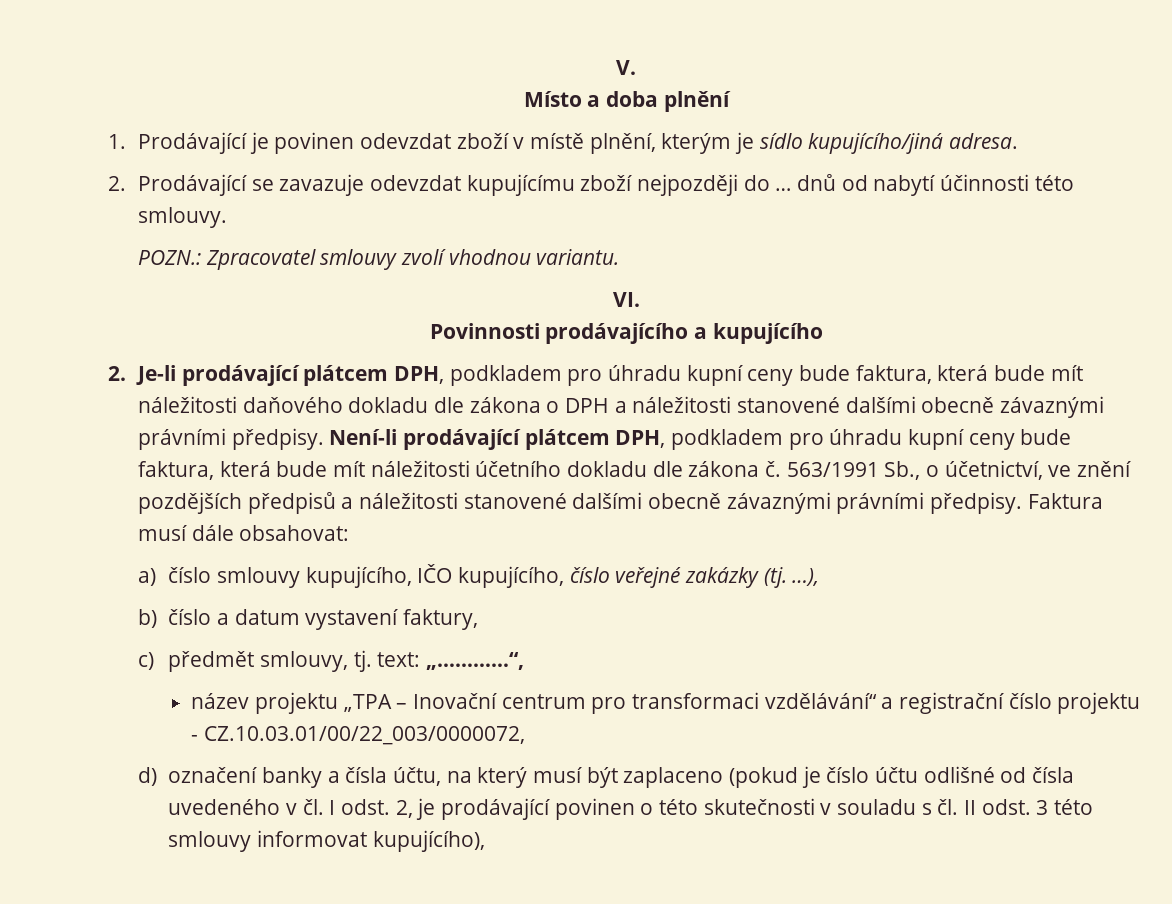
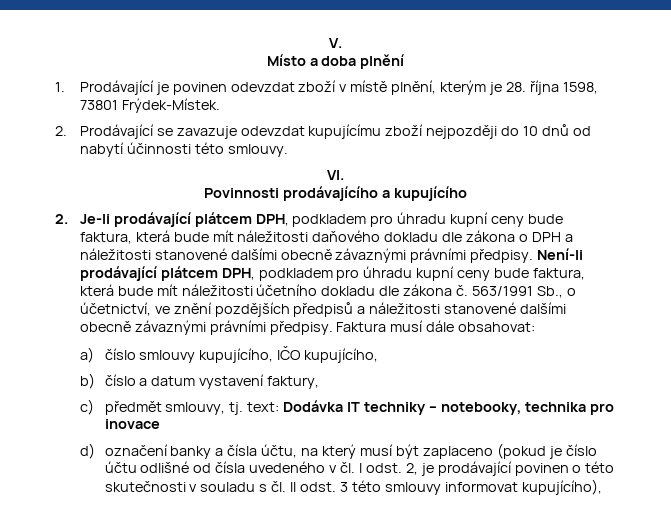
- 1. Prodávající je povinen odevzdat zboží v místě plnění, kterým je sídlo kupujícího/jiná adresa.
+ 1. Prodávající je povinen odevzdat zboží v místě plnění, kterým je 28. října 1598, 73801 Frýdek-Místek.
- 2. Prodávající se zavazuje odevzdat kupujícímu zboží nejpozději do … dnů od nabytí účinnosti této smlouvy.
+ 2. Prodávající se zavazuje odevzdat kupujícímu zboží nejpozději do 10 dnů od nabytí účinnosti této smlouvy.
- POZN.: Zpracovatel smlouvy zvolí vhodnou variantu.
- a) číslo smlouvy kupujícího, IČO kupujícího, číslo veřejné zakázky (tj. …),
+ a) číslo smlouvy kupujícího, IČO kupujícího,
- c) předmět smlouvy, tj. text: „…………“,
- název projektu „TPA – Inovační centrum pro transformaci vzdělávání“ a registrační číslo projektu - CZ.10.03.01/00/22_003/0000072,
+ c) předmět smlouvy, tj. text: Dodávka IT techniky – notebooky, technika pro inovace

